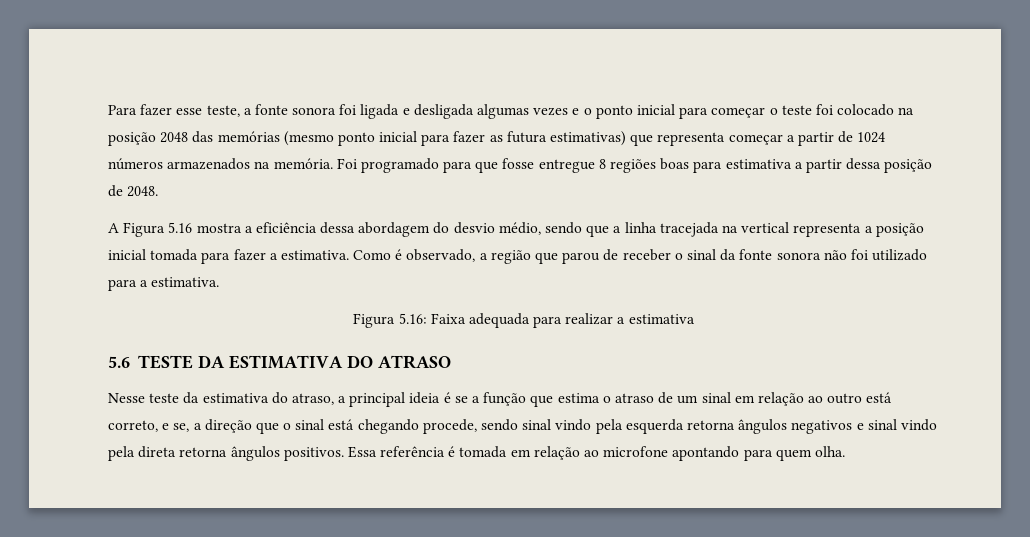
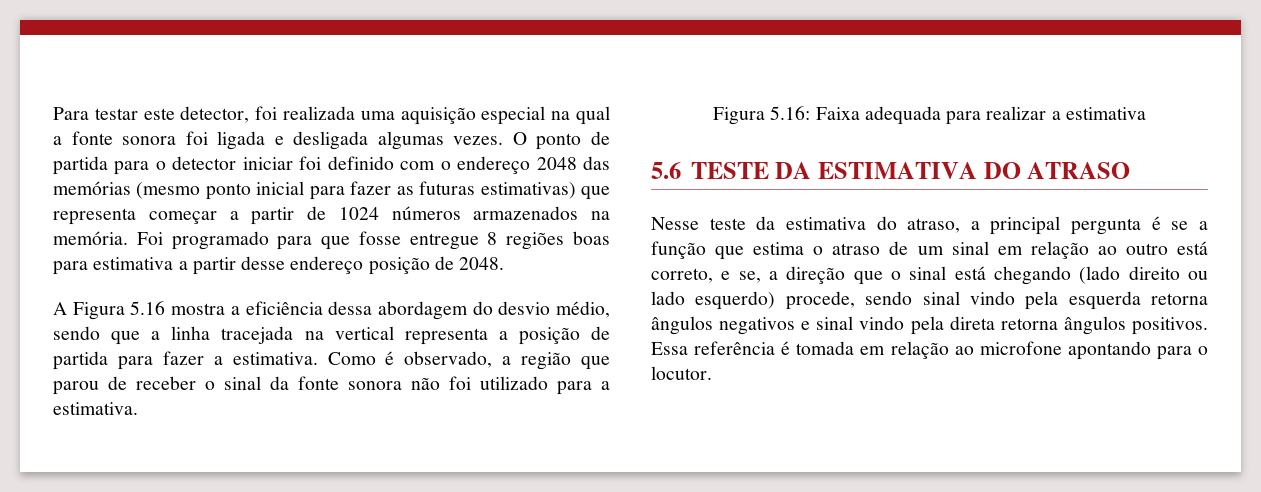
- Para fazer esse teste, a fonte sonora foi ligada e desligada algumas vezes e o ponto inicial para começar o teste foi colocado na posição 2048 das memórias (mesmo ponto inicial para fazer as futura estimativas) que representa começar a partir de 1024 números armazenados na memória.
+ Para testar este detector, foi realizada uma aquisição especial na qual a fonte sonora foi ligada e desligada algumas vezes. O ponto de partida para o detector iniciar foi definido com o endereço 2048 das memórias (mesmo ponto inicial para fazer as futuras estimativas) que representa começar a partir de 1024 números armazenados na memória.
- Foi programado para que fosse entregue 8 regiões boas para estimativa a partir dessa posição de 2048.
+ Foi programado para que fosse entregue 8 regiões boas para estimativa a partir desse endereço posição de 2048.
- A Figura 5.16 mostra a eficiência dessa abordagem do desvio médio, sendo que a linha tracejada na vertical representa a posição inicial tomada para fazer a estimativa.
+ A Figura 5.16 mostra a eficiência dessa abordagem do desvio médio, sendo que a linha tracejada na vertical representa a posição de partida para fazer a estimativa.
- Nesse teste da estimativa do atraso, a principal ideia é se a função que estima o atraso de um sinal em relação ao outro está correto, e se, a direção que o sinal está chegando procede, sendo sinal vindo pela esquerda retorna ângulos negativos e sinal vindo pela direta retorna ângulos positivos.
+ Nesse teste da estimativa do atraso, a principal pergunta é se a função que estima o atraso de um sinal em relação ao outro está correto, e se, a direção que o sinal está chegando (lado direito ou lado esquerdo) procede, sendo sinal vindo pela esquerda retorna ângulos negativos e sinal vindo pela direta retorna ângulos positivos.
- Essa referência é tomada em relação ao microfone apontando para quem olha.
+ Essa referência é tomada em relação ao microfone apontando para o locutor.

